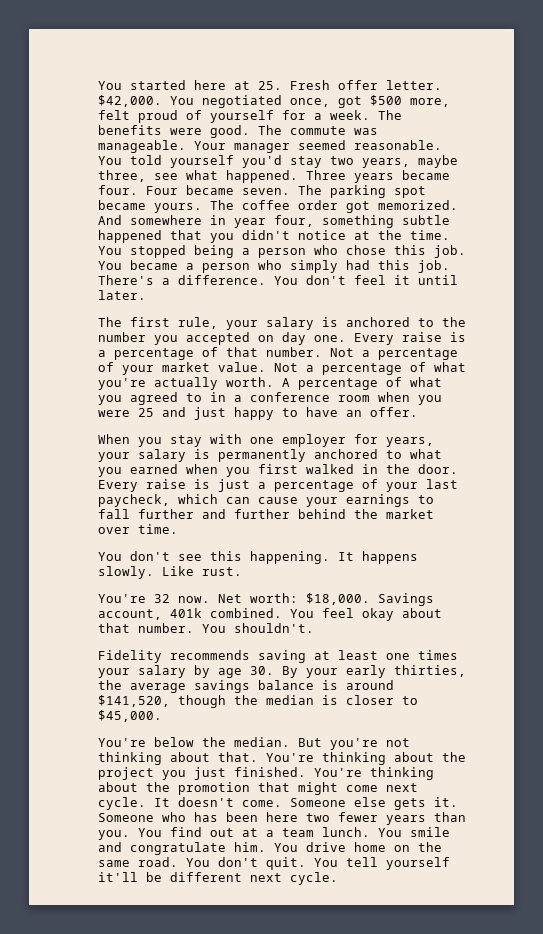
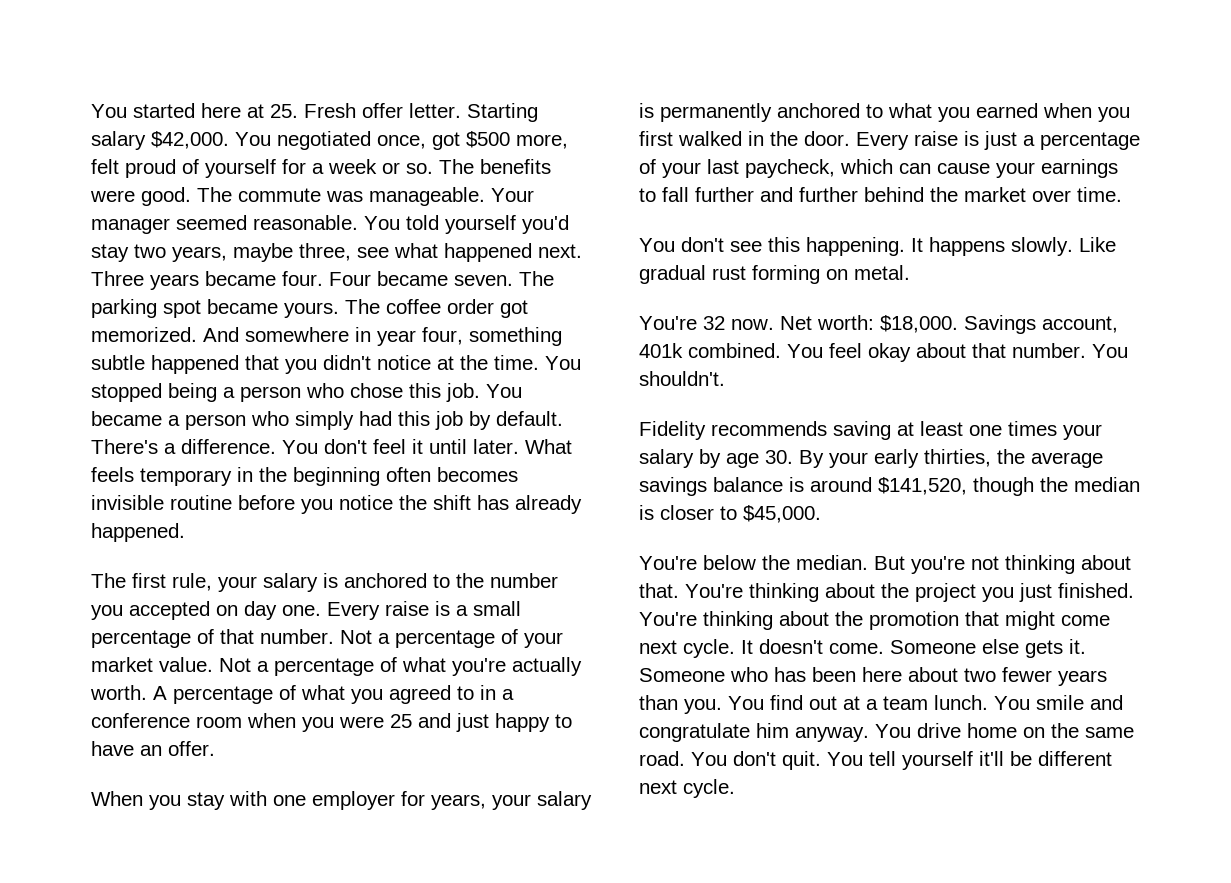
- $42,000.
+ Starting salary $42,000.
- You negotiated once, got $500 more, felt proud of yourself for a week.
+ You negotiated once, got $500 more, felt proud of yourself for a week or so.
- You told yourself you'd stay two years, maybe three, see what happened.
+ You told yourself you'd stay two years, maybe three, see what happened next.
- You became a person who simply had this job.
+ You became a person who simply had this job by default.
+ What feels temporary in the beginning often becomes invisible routine before you notice the shift has already happened.
- Every raise is a percentage of that number.
+ Every raise is a small percentage of that number.
- Like rust.
+ Like gradual rust forming on metal.
- Someone who has been here two fewer years than you.
+ Someone who has been here about two fewer years than you.
- You smile and congratulate him.
+ You smile and congratulate him anyway.

